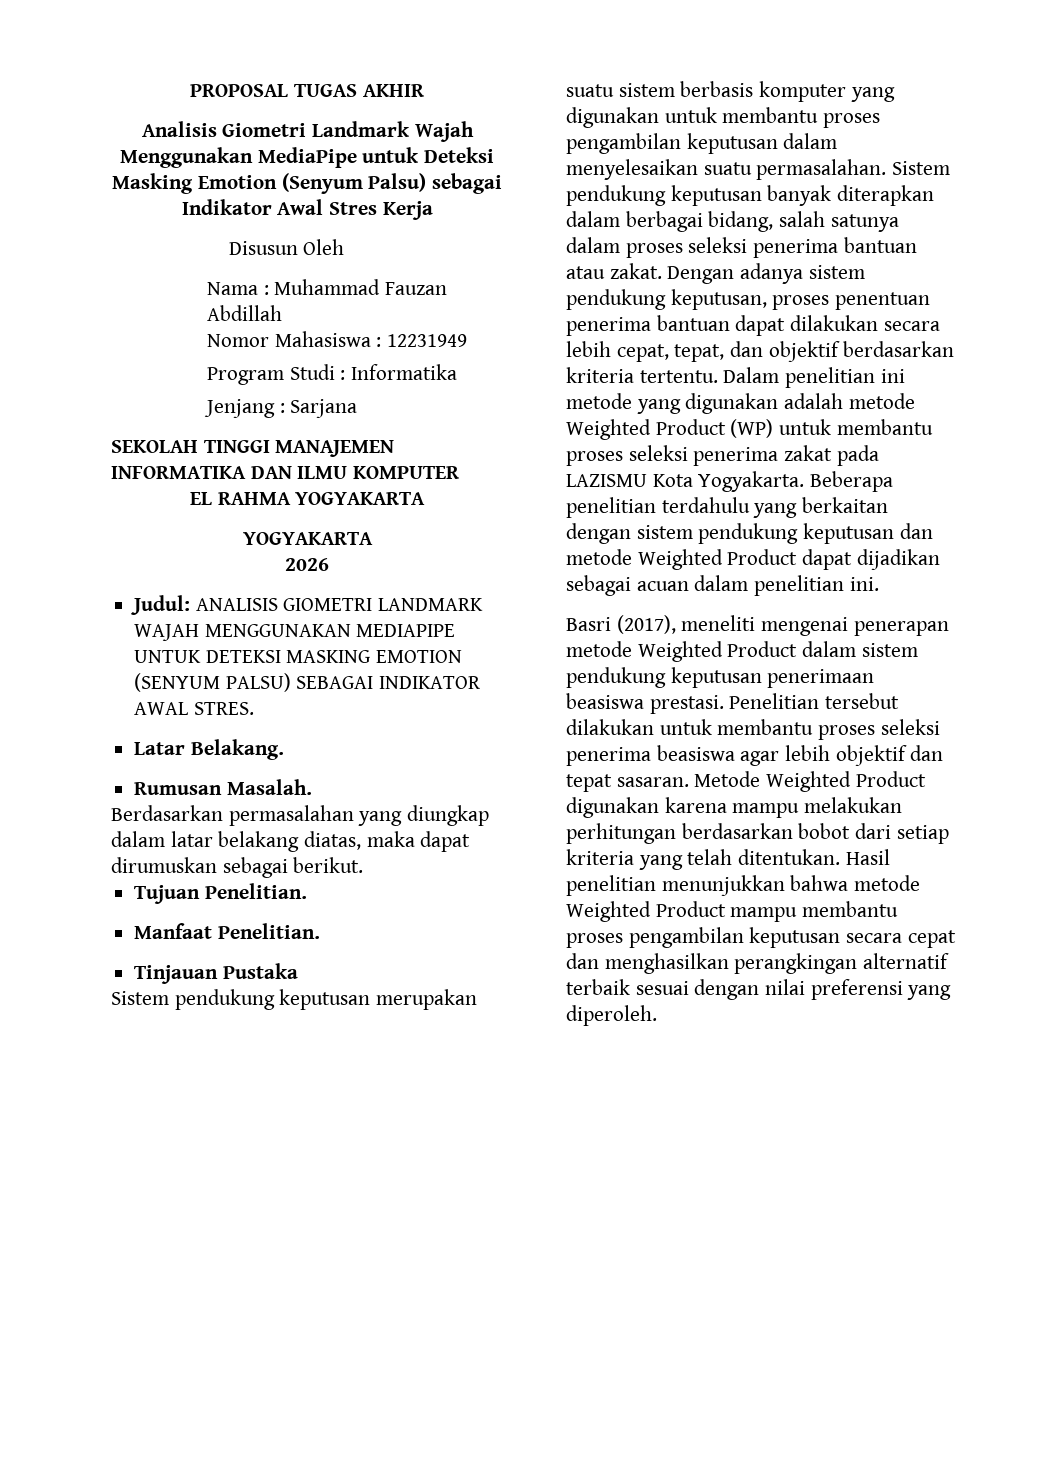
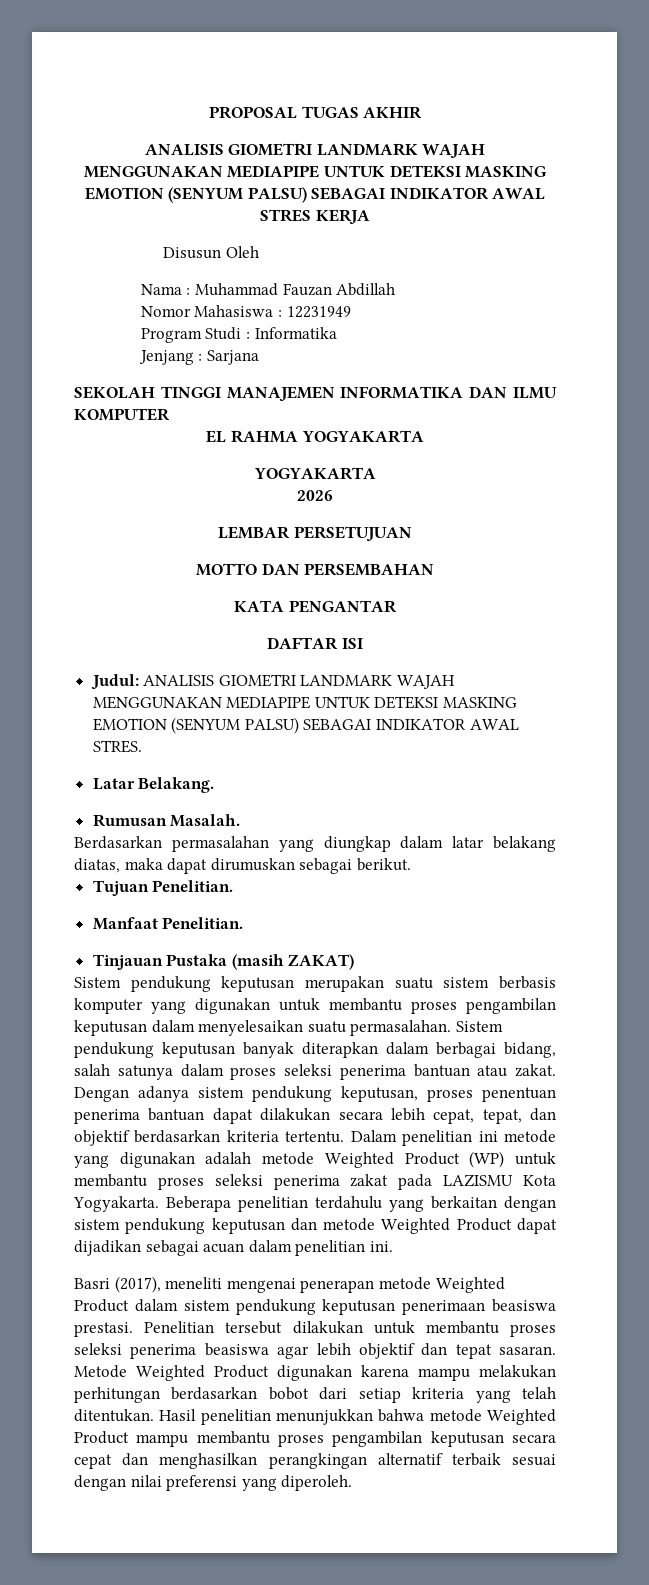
- Analisis Giometri Landmark Wajah Menggunakan MediaPipe untuk Deteksi Masking Emotion (Senyum Palsu) sebagai Indikator Awal Stres Kerja
+ ANALISIS GIOMETRI LANDMARK WAJAH MENGGUNAKAN MEDIAPIPE UNTUK DETEKSI MASKING EMOTION (SENYUM PALSU) SEBAGAI INDIKATOR AWAL STRES KERJA
+ LEMBAR PERSETUJUAN
+ MOTTO DAN PERSEMBAHAN
+ KATA PENGANTAR
+ DAFTAR ISI
- Tinjauan Pustaka
+ Tinjauan Pustaka (masih ZAKAT)

